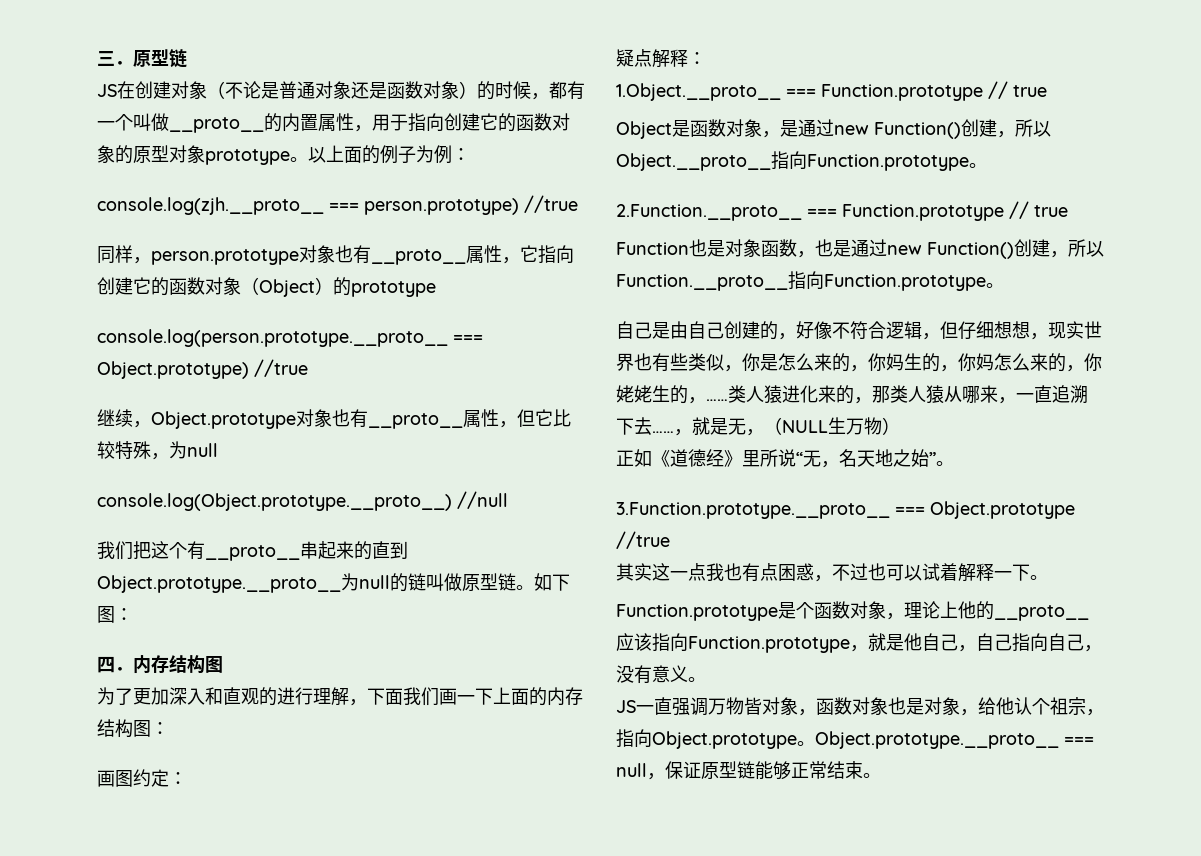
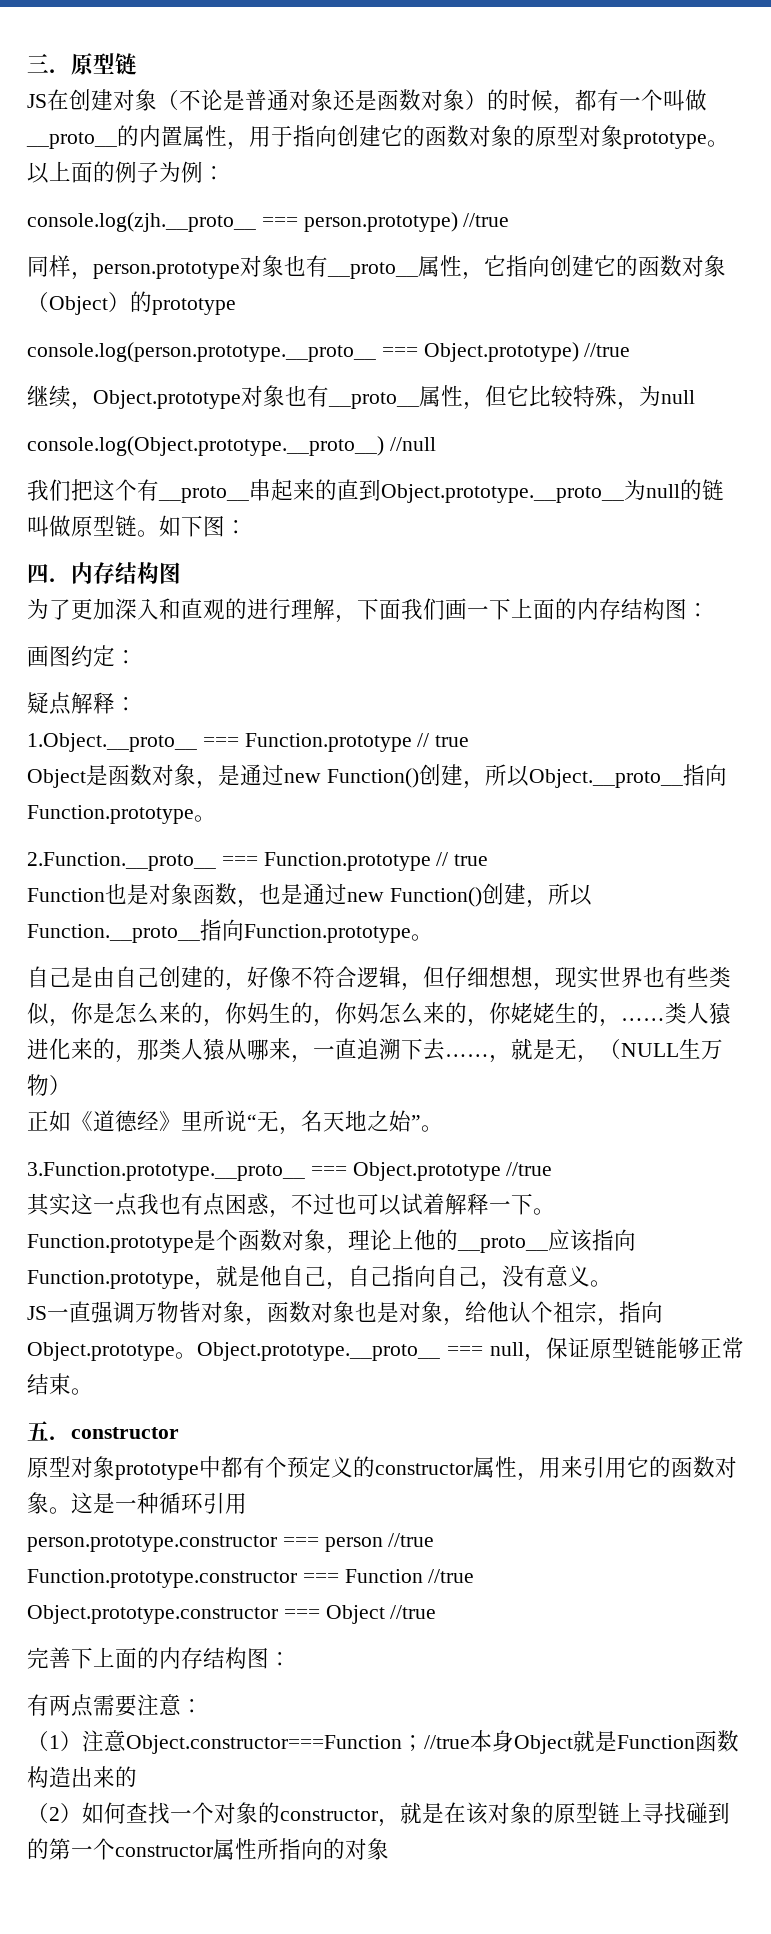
+ 五．constructor
+ 原型对象prototype中都有个预定义的constructor属性，用来引用它的函数对象。这是一种循环引用
+ person.prototype.constructor === person //true
+ Function.prototype.constructor === Function //true
+ Object.prototype.constructor === Object //true
+ 完善下上面的内存结构图：
+ 有两点需要注意：
+ （1）注意Object.constructor===Function；//true本身Object就是Function函数构造出来的
+ （2）如何查找一个对象的constructor，就是在该对象的原型链上寻找碰到的第一个constructor属性所指向的对象

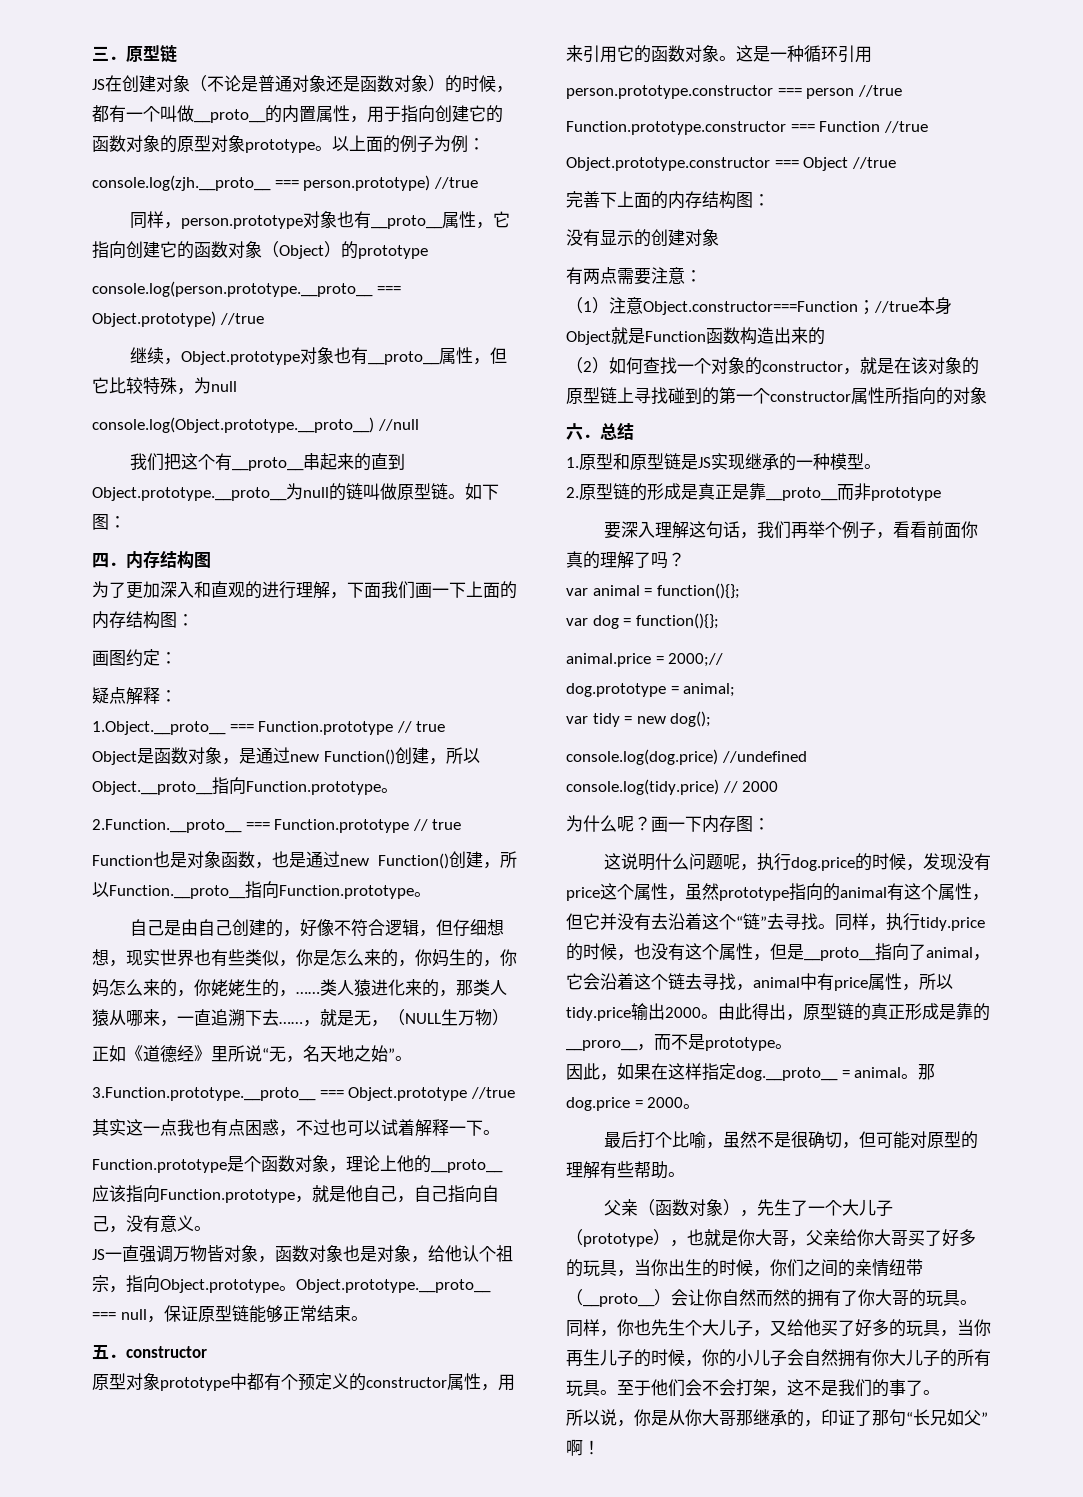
+ 没有显示的创建对象
+ 六．总结
+ 1.原型和原型链是JS实现继承的一种模型。
+ 2.原型链的形成是真正是靠__proto__而非prototype
+ 要深入理解这句话，我们再举个例子，看看前面你真的理解了吗？
+ var animal = function(){};
+ var dog = function(){};
+ animal.price = 2000;//
+ dog.prototype = animal;
+ var tidy = new dog();
+ console.log(dog.price) //undefined
+ console.log(tidy.price) // 2000
+ 为什么呢？画一下内存图：
+ 这说明什么问题呢，执行dog.price的时候，发现没有price这个属性，虽然prototype指向的animal有这个属性，但它并没有去沿着这个“链”去寻找。同样，执行tidy.price的时候，也没有这个属性，但是__proto__指向了animal，它会沿着这个链去寻找，animal中有price属性，所以tidy.price输出2000。由此得出，原型链的真正形成是靠的__proro__，而不是prototype。
+ 因此，如果在这样指定dog.__proto__ = animal。那dog.price = 2000。
+ 最后打个比喻，虽然不是很确切，但可能对原型的理解有些帮助。
+ 父亲（函数对象），先生了一个大儿子（prototype），也就是你大哥，父亲给你大哥买了好多的玩具，当你出生的时候，你们之间的亲情纽带（__proto__）会让你自然而然的拥有了你大哥的玩具。同样，你也先生个大儿子，又给他买了好多的玩具，当你再生儿子的时候，你的小儿子会自然拥有你大儿子的所有玩具。至于他们会不会打架，这不是我们的事了。
+ 所以说，你是从你大哥那继承的，印证了那句“长兄如父”啊！

